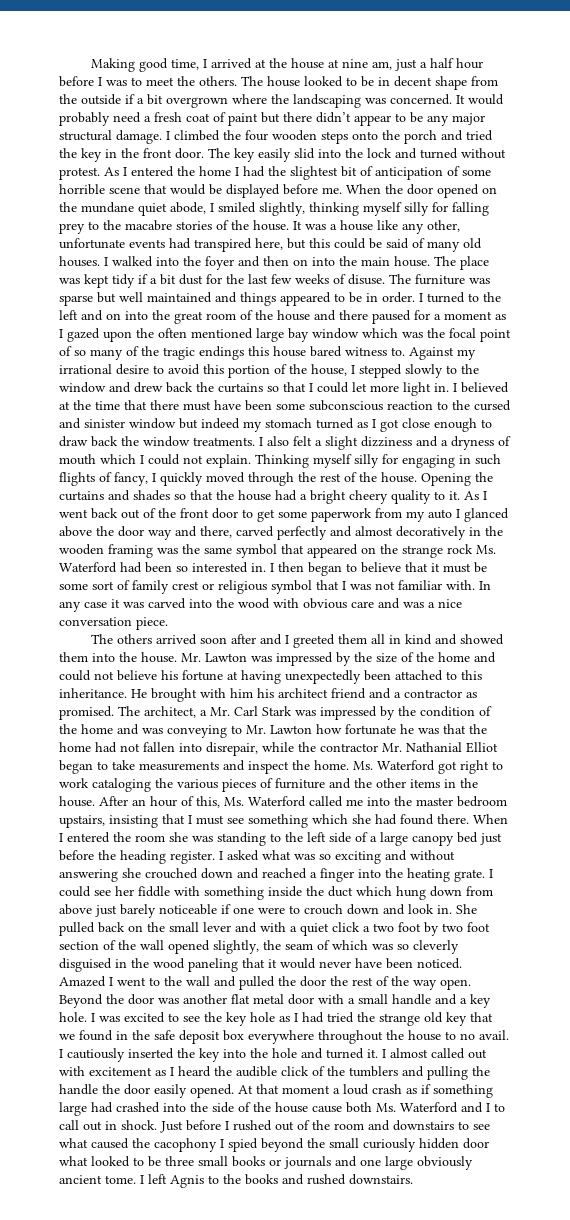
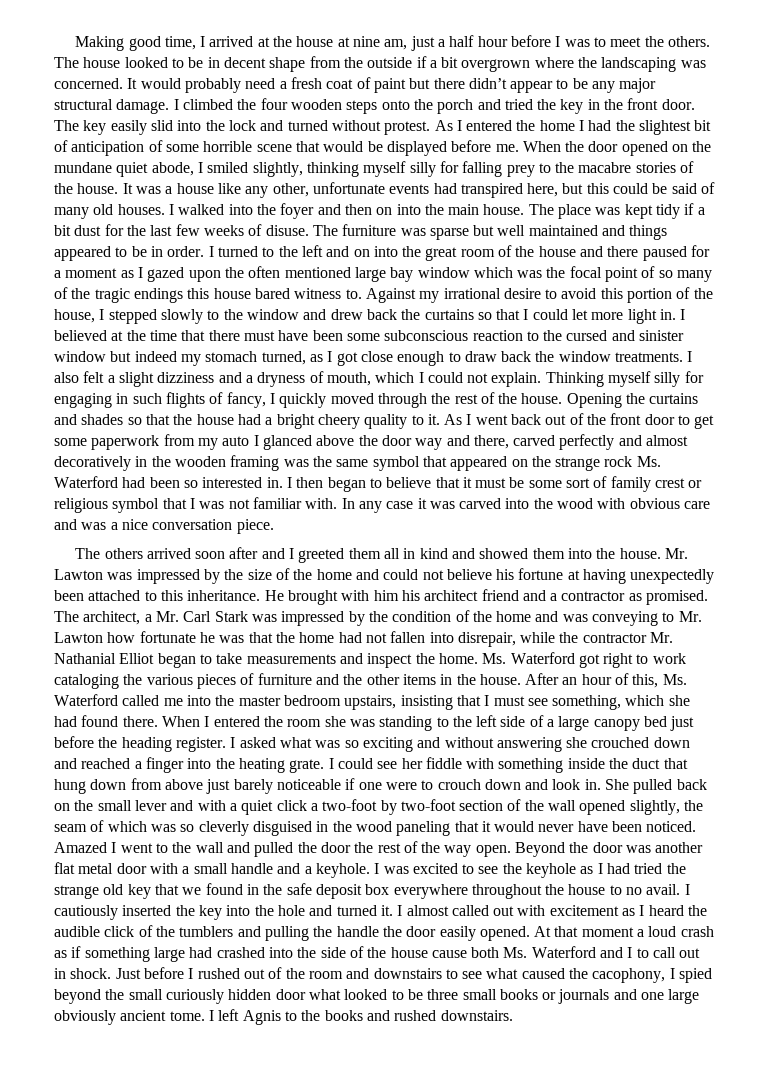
- I believed at the time that there must have been some subconscious reaction to the cursed and sinister window but indeed my stomach turned as I got close enough to draw back the window treatments.
+ I believed at the time that there must have been some subconscious reaction to the cursed and sinister window but indeed my stomach turned, as I got close enough to draw back the window treatments.
- I also felt a slight dizziness and a dryness of mouth which I could not explain.
+ I also felt a slight dizziness and a dryness of mouth, which I could not explain.
- After an hour of this, Ms. Waterford called me into the master bedroom upstairs, insisting that I must see something which she had found there.
+ After an hour of this, Ms. Waterford called me into the master bedroom upstairs, insisting that I must see something, which she had found there.
- I could see her fiddle with something inside the duct which hung down from above just barely noticeable if one were to crouch down and look in.
+ I could see her fiddle with something inside the duct that hung down from above just barely noticeable if one were to crouch down and look in.
- She pulled back on the small lever and with a quiet click a two foot by two foot section of the wall opened slightly, the seam of which was so cleverly disguised in the wood paneling that it would never have been noticed.
+ She pulled back on the small lever and with a quiet click a two-foot by two-foot section of the wall opened slightly, the seam of which was so cleverly disguised in the wood paneling that it would never have been noticed.
- Beyond the door was another flat metal door with a small handle and a key hole.
+ Beyond the door was another flat metal door with a small handle and a keyhole.
- I was excited to see the key hole as I had tried the strange old key that we found in the safe deposit box everywhere throughout the house to no avail.
+ I was excited to see the keyhole as I had tried the strange old key that we found in the safe deposit box everywhere throughout the house to no avail.
- Just before I rushed out of the room and downstairs to see what caused the cacophony I spied beyond the small curiously hidden door what looked to be three small books or journals and one large obviously ancient tome.
+ Just before I rushed out of the room and downstairs to see what caused the cacophony, I spied beyond the small curiously hidden door what looked to be three small books or journals and one large obviously ancient tome.

